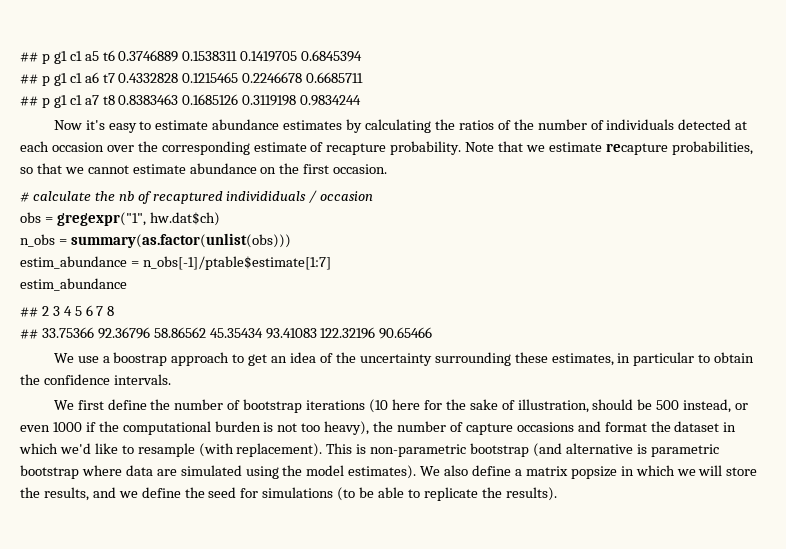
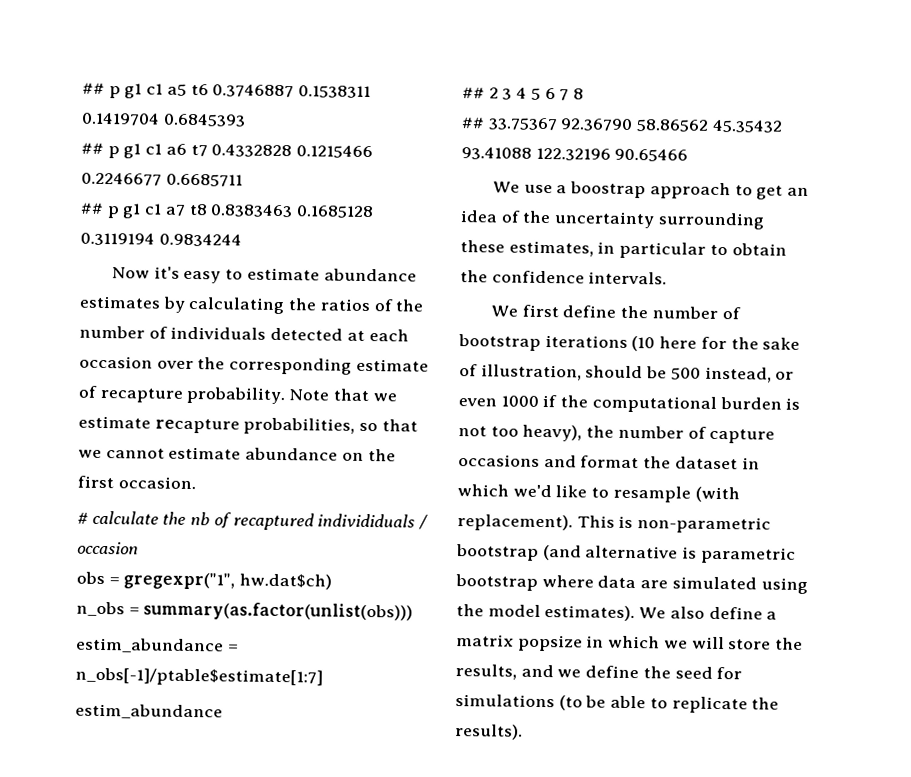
- ## p g1 c1 a5 t6 0.3746889 0.1538311 0.1419705 0.6845394
+ ## p g1 c1 a5 t6 0.3746887 0.1538311 0.1419704 0.6845393
- ## p g1 c1 a6 t7 0.4332828 0.1215465 0.2246678 0.6685711
+ ## p g1 c1 a6 t7 0.4332828 0.1215466 0.2246677 0.6685711
- ## p g1 c1 a7 t8 0.8383463 0.1685126 0.3119198 0.9834244
+ ## p g1 c1 a7 t8 0.8383463 0.1685128 0.3119194 0.9834244
- ## 33.75366 92.36796 58.86562 45.35434 93.41083 122.32196 90.65466
+ ## 33.75367 92.36790 58.86562 45.35432 93.41088 122.32196 90.65466

